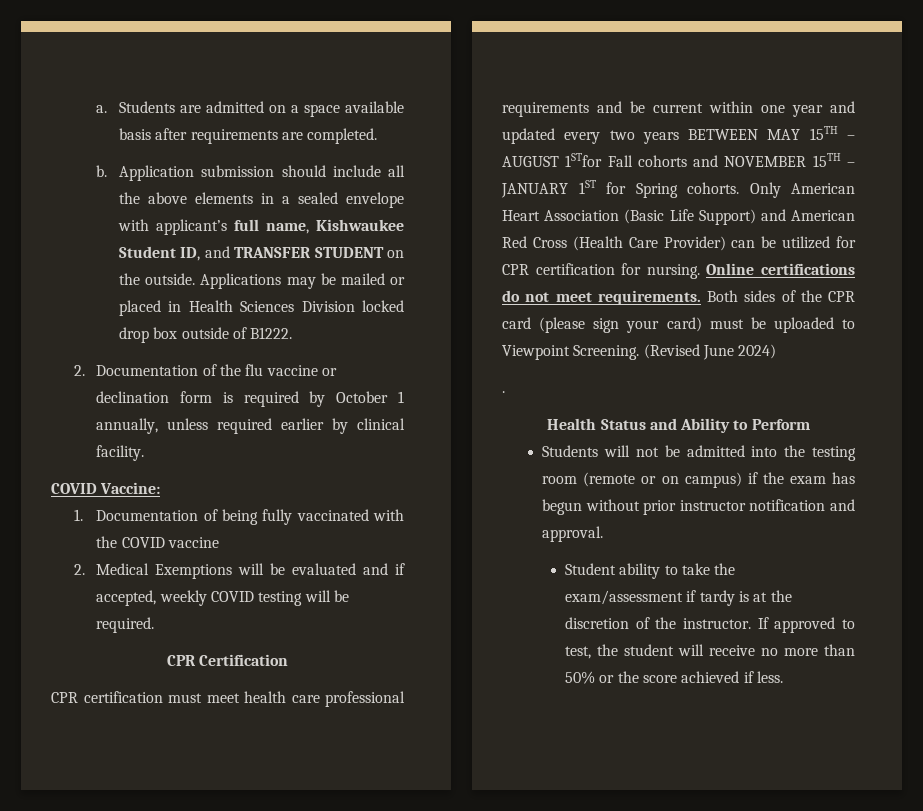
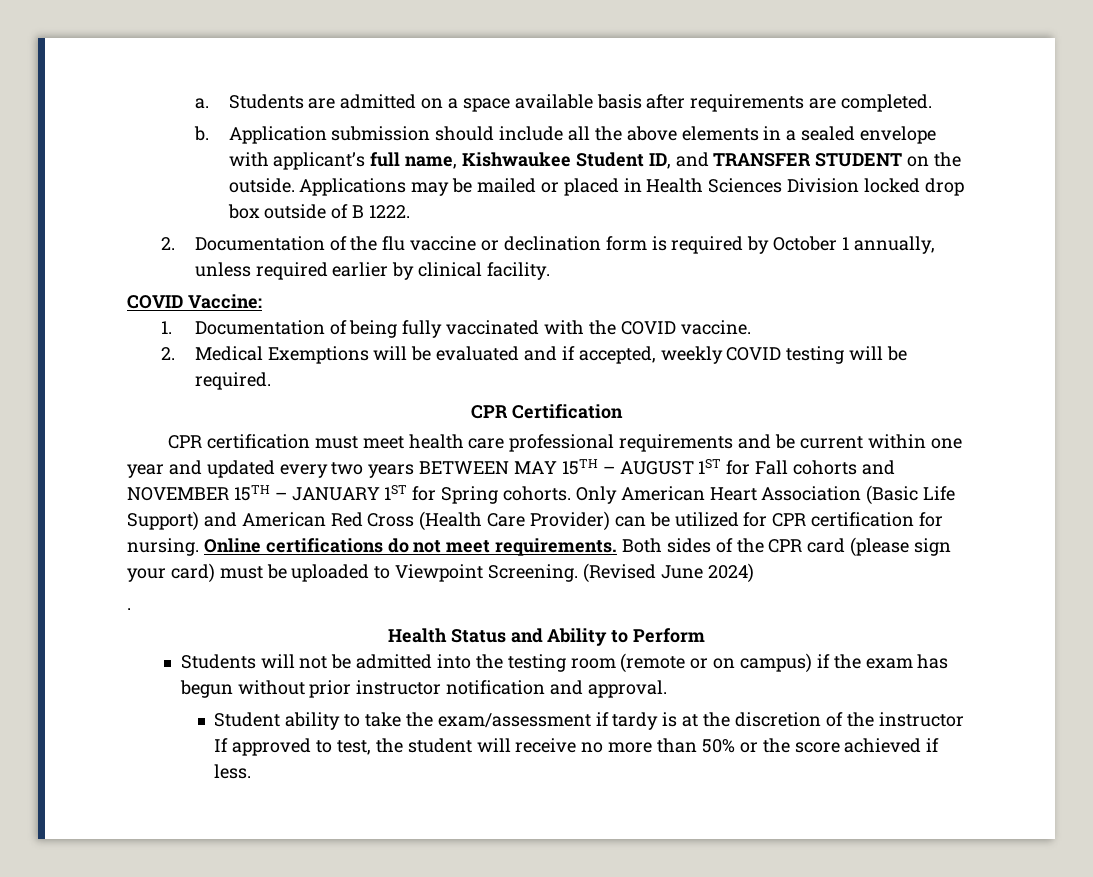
- Applications may be mailed or placed in Health Sciences Division locked drop box outside of B1222.
+ Applications may be mailed or placed in Health Sciences Division locked drop box outside of B 1222.
- 1. Documentation of being fully vaccinated with the COVID vaccine
+ 1. Documentation of being fully vaccinated with the COVID vaccine.
- CPR certification must meet health care professional requirements and be current within one year and updated every two years BETWEEN MAY 15TH – AUGUST 1STfor Fall cohorts and NOVEMBER 15TH – JANUARY 1ST for Spring cohorts.
+ CPR certification must meet health care professional requirements and be current within one year and updated every two years BETWEEN MAY 15TH – AUGUST 1ST for Fall cohorts and NOVEMBER 15TH – JANUARY 1ST for Spring cohorts.
- Student ability to take the exam/assessment if tardy is at the discretion of the instructor. If approved to test, the student will receive no more than 50% or the score achieved if less.
+ Student ability to take the exam/assessment if tardy is at the discretion of the instructor If approved to test, the student will receive no more than 50% or the score achieved if less.

